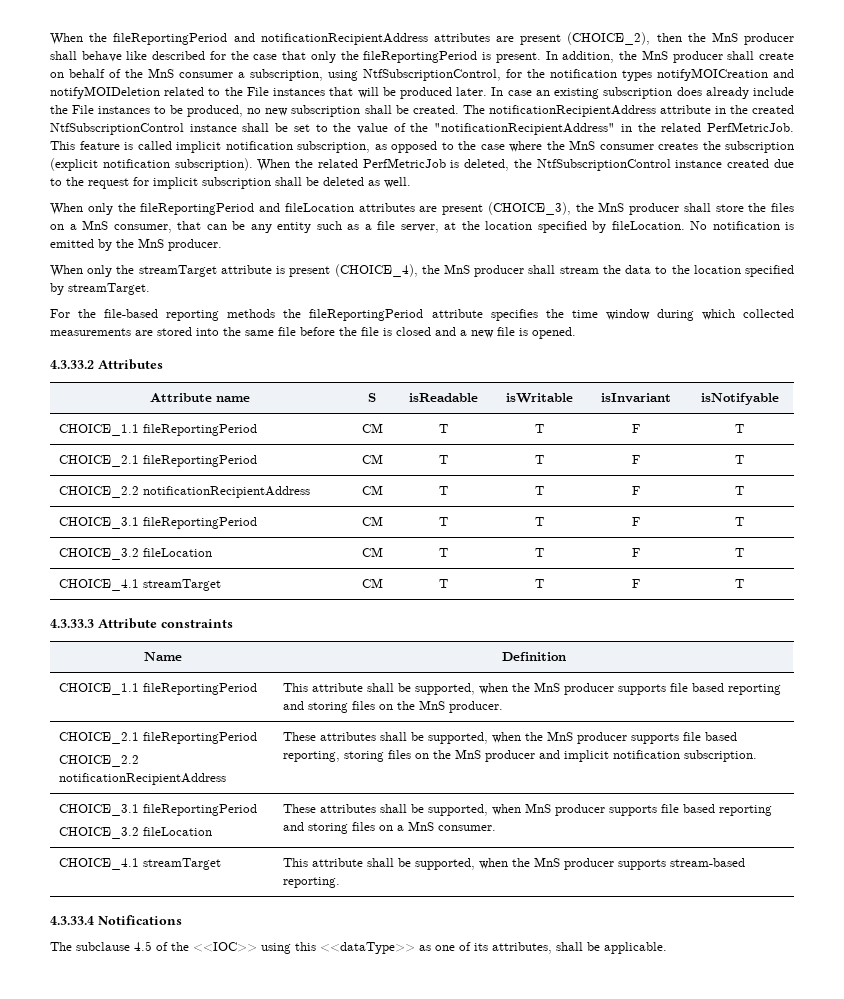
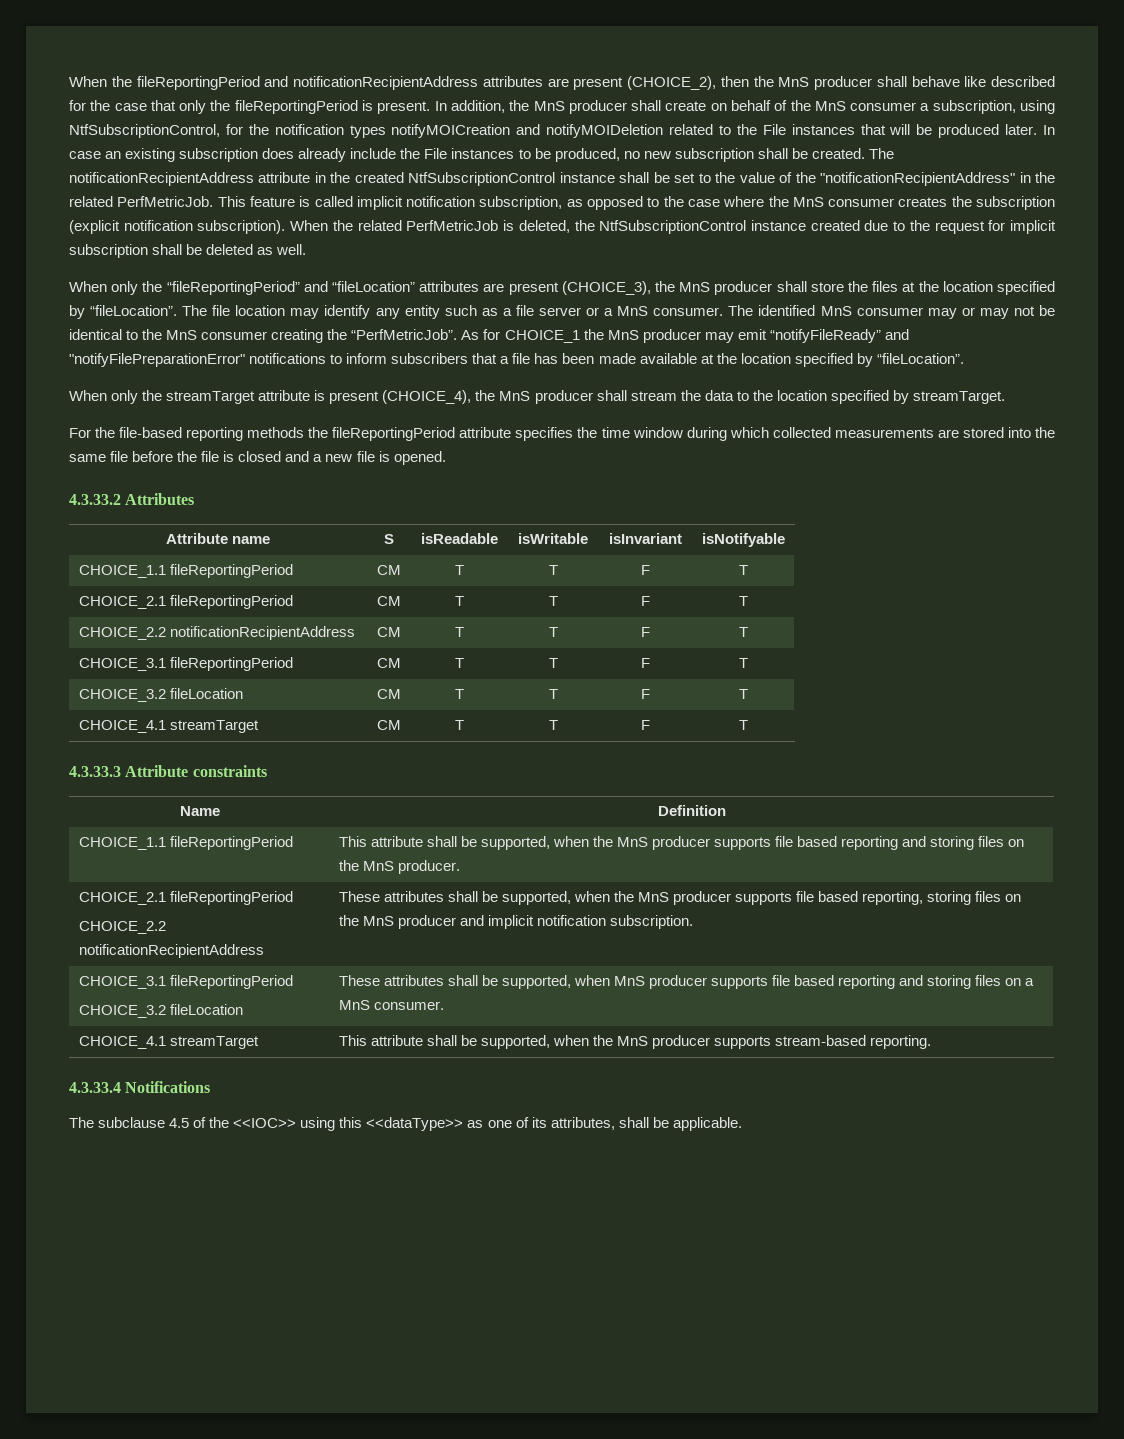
- When only the fileReportingPeriod and fileLocation attributes are present (CHOICE_3), the MnS producer shall store the files on a MnS consumer, that can be any entity such as a file server, at the location specified by fileLocation. No notification is emitted by the MnS producer.
+ When only the “fileReportingPeriod” and “fileLocation” attributes are present (CHOICE_3), the MnS producer shall store the files at the location specified by “fileLocation”. The file location may identify any entity such as a file server or a MnS consumer. The identified MnS consumer may or may not be identical to the MnS consumer creating the “PerfMetricJob”. As for CHOICE_1 the MnS producer may emit “notifyFileReady” and "notifyFilePreparationError" notifications to inform subscribers that a file has been made available at the location specified by “fileLocation”.

